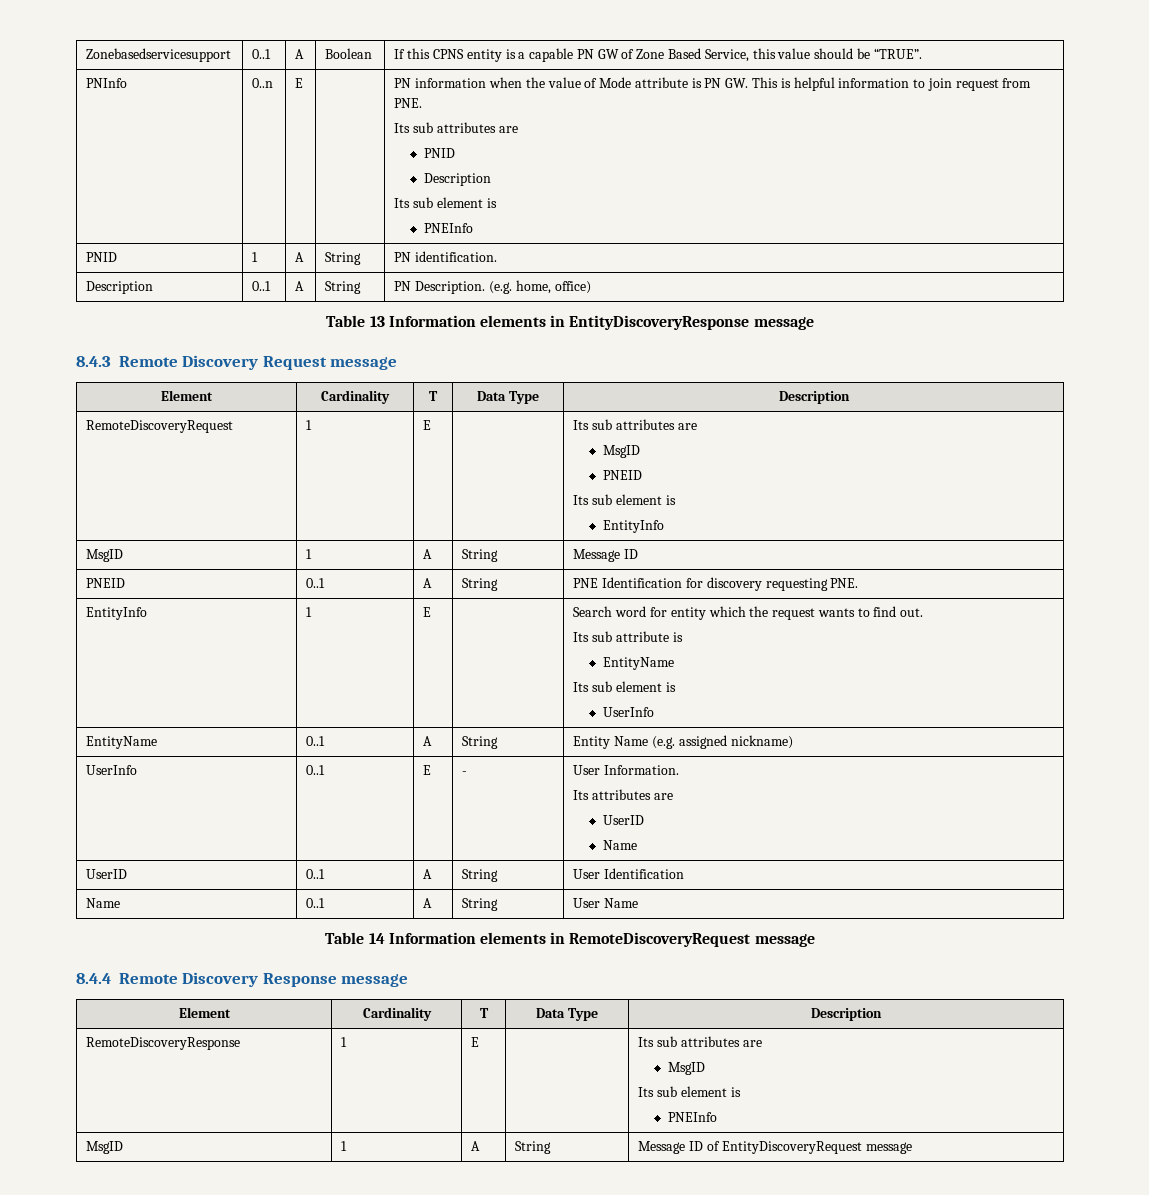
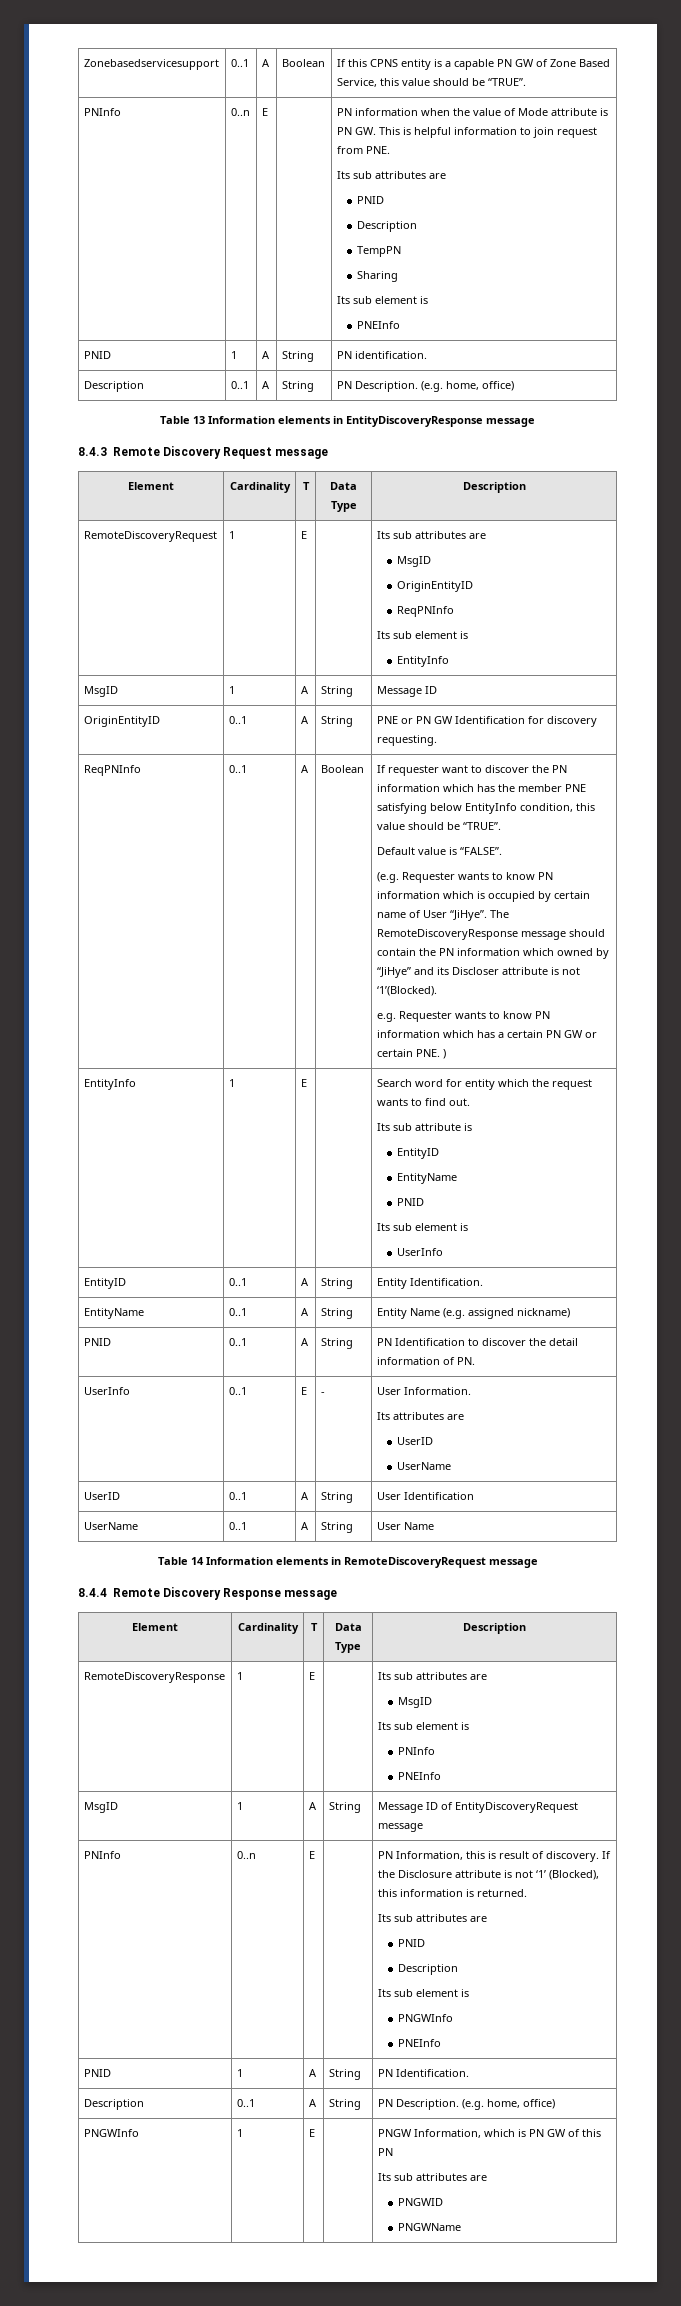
  PNInfo | 0..n | E | | PN information when the value of Mode attribute is PN GW. This is helpful information to join request from PNE.
  Its sub attributes are
  PNID
  Description
+ TempPN
+ Sharing
  RemoteDiscoveryRequest | 1 | E | | Its sub attributes are
  MsgID
- PNEID
+ OriginEntityID
+ ReqPNInfo
- PNEID | 0..1 | A | String | PNE Identification for discovery requesting PNE.
+ OriginEntityID | 0..1 | A | String | PNE or PN GW Identification for discovery requesting.
+ ReqPNInfo | 0..1 | A | Boolean | If requester want to discover the PN information which has the member PNE satisfying below EntityInfo condition, this value should be “TRUE”.
+ Default value is “FALSE”.
+ (e.g. Requester wants to know PN information which is occupied by certain name of User “JiHye”. The RemoteDiscoveryResponse message should contain the PN information which owned by “JiHye” and its Discloser attribute is not ‘1’(Blocked).
+ e.g. Requester wants to know PN information which has a certain PN GW or certain PNE. )
  EntityInfo | 1 | E | | Search word for entity which the request wants to find out.
  Its sub attribute is
+ EntityID
  EntityName
+ PNID
+ EntityID | 0..1 | A | String | Entity Identification.
+ PNID | 0..1 | A | String | PN Identification to discover the detail information of PN.
  UserInfo | 0..1 | E | - | User Information.
  Its attributes are
  UserID
- Name
+ UserName
- Name | 0..1 | A | String | User Name
+ UserName | 0..1 | A | String | User Name
  RemoteDiscoveryResponse | 1 | E | | Its sub attributes are
  MsgID
  Its sub element is
+ PNInfo
+ PNInfo | 0..n | E | | PN Information, this is result of discovery. If the Disclosure attribute is not ‘1’ (Blocked), this information is returned.
+ Its sub attributes are
+ PNID
+ Description
+ Its sub element is
+ PNGWInfo
+ PNEInfo
+ PNID | 1 | A | String | PN Identification.
+ Description | 0..1 | A | String | PN Description. (e.g. home, office)
+ PNGWInfo | 1 | E | | PNGW Information, which is PN GW of this PN
+ Its sub attributes are
+ PNGWID
+ PNGWName

